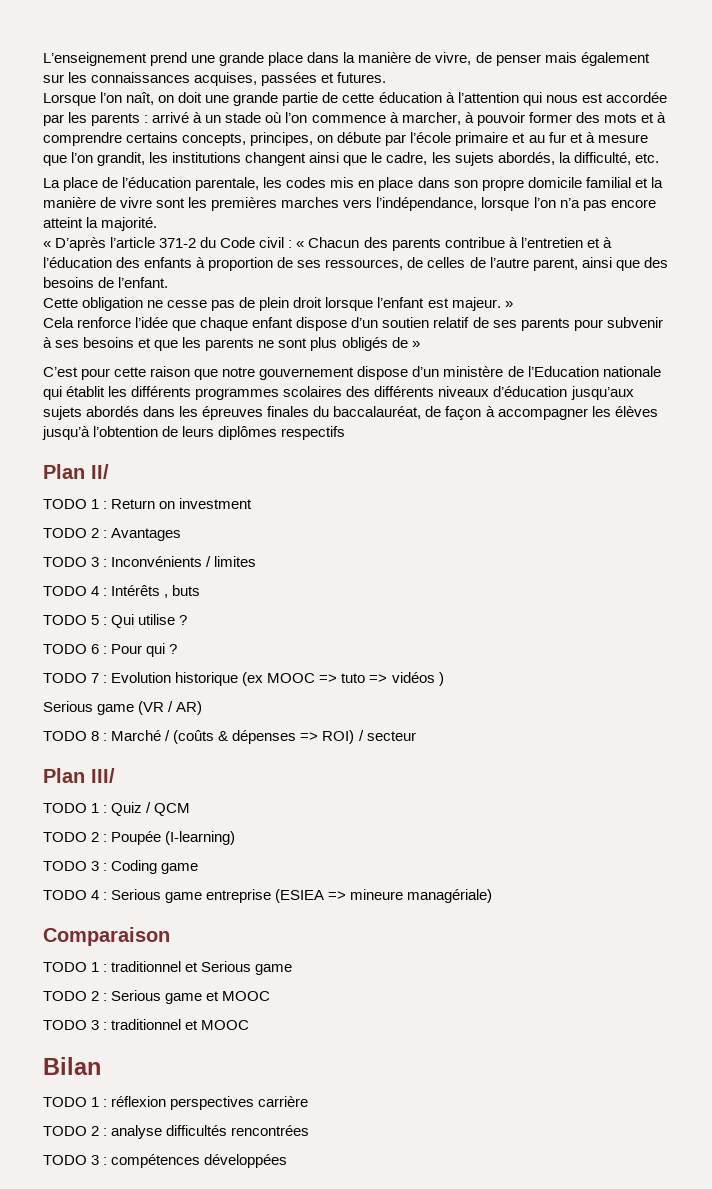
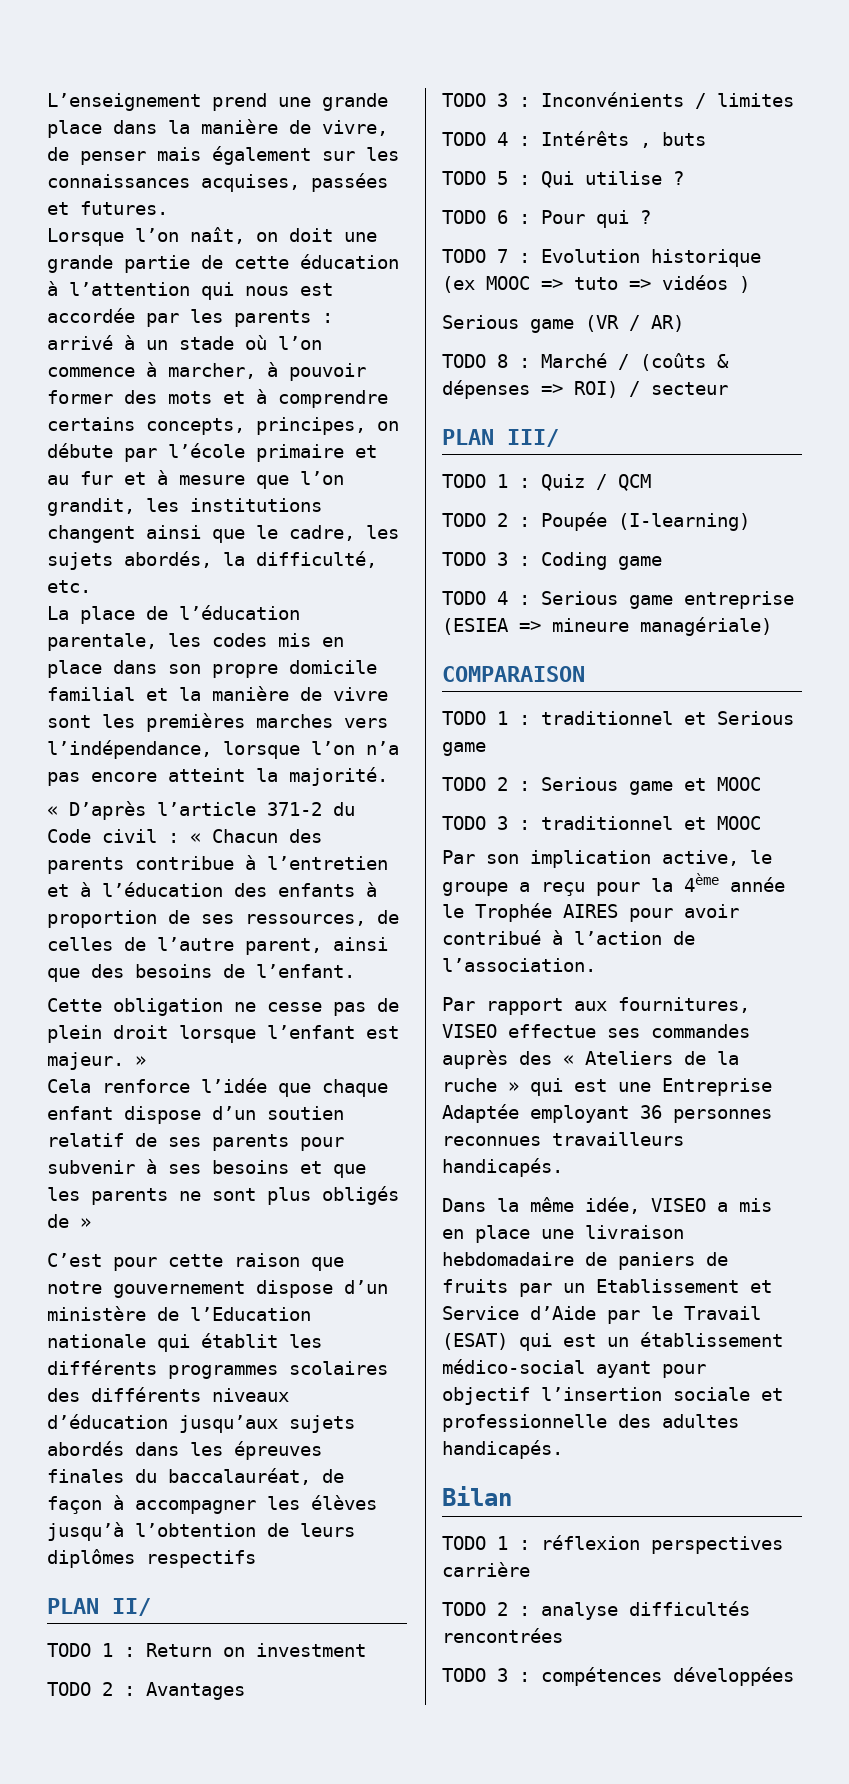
- Plan II/
+ PLAN II/
- Plan III/
+ PLAN III/
- Comparaison
+ COMPARAISON
+ Par son implication active, le groupe a reçu pour la 4ème année le Trophée AIRES pour avoir contribué à l’action de l’association.
+ Par rapport aux fournitures, VISEO effectue ses commandes auprès des « Ateliers de la ruche » qui est une Entreprise Adaptée employant 36 personnes reconnues travailleurs handicapés.
+ Dans la même idée, VISEO a mis en place une livraison hebdomadaire de paniers de fruits par un Etablissement et Service d’Aide par le Travail (ESAT) qui est un établissement médico-social ayant pour objectif l’insertion sociale et professionnelle des adultes handicapés.

